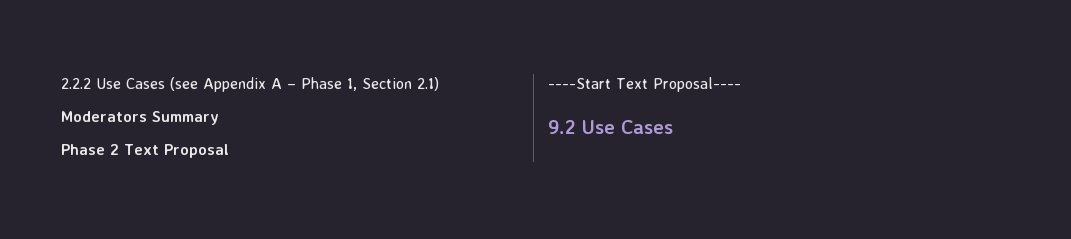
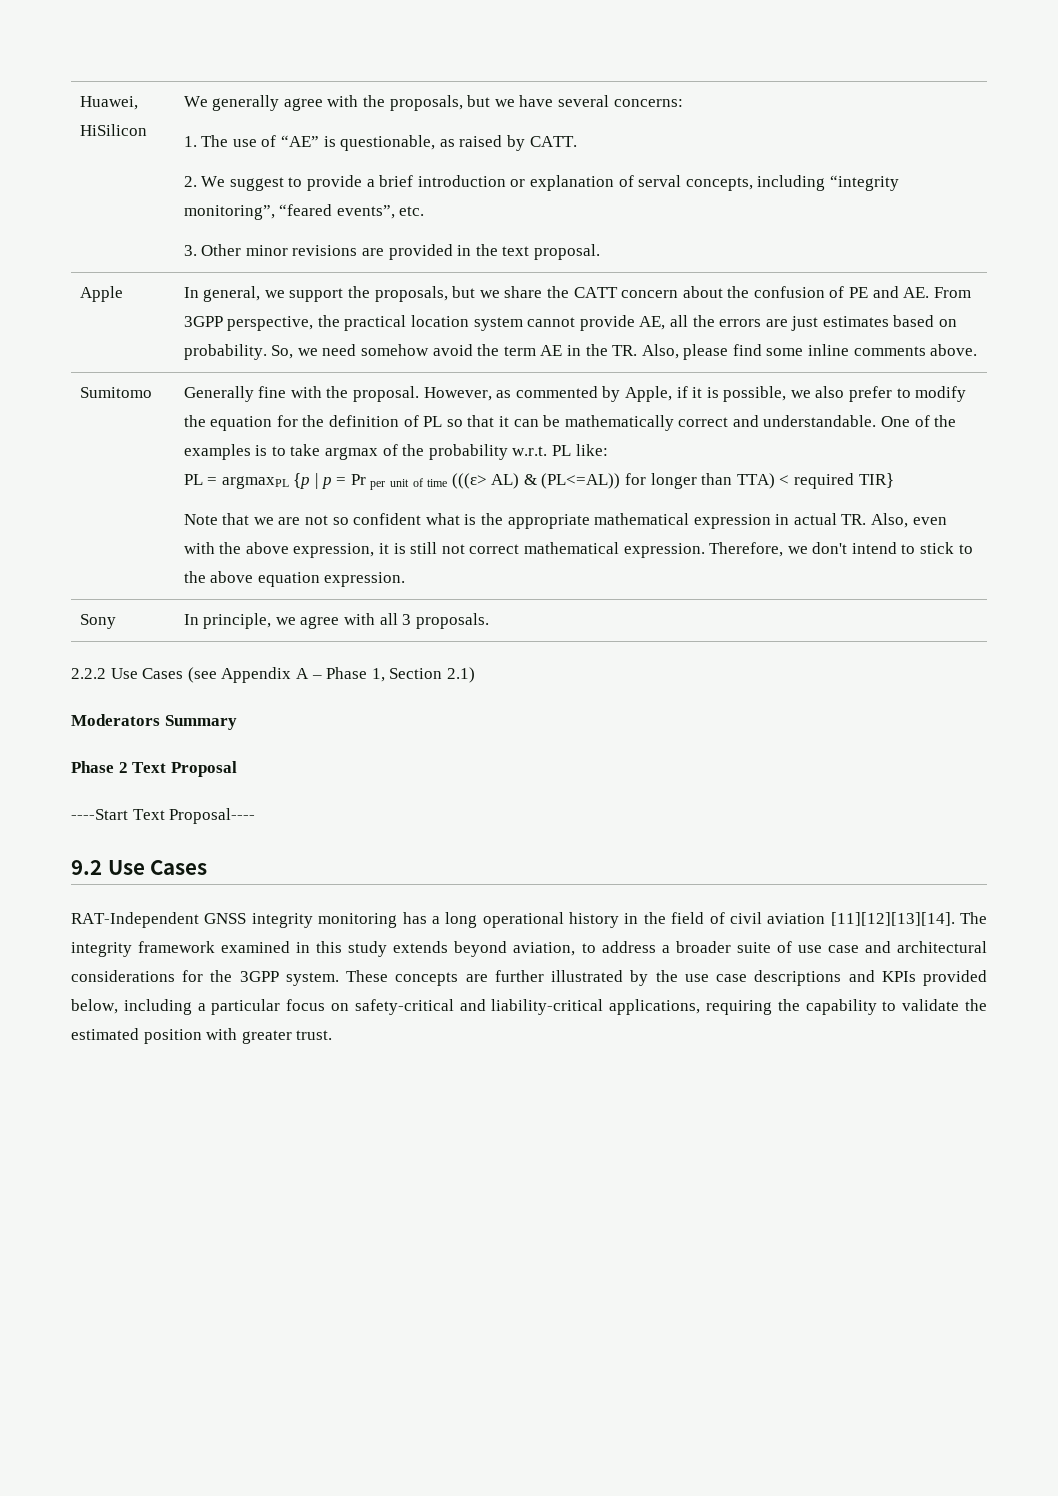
+ Huawei, HiSilicon | We generally agree with the proposals, but we have several concerns:
+ 1. The use of “AE” is questionable, as raised by CATT.
+ 2. We suggest to provide a brief introduction or explanation of serval concepts, including “integrity monitoring”, “feared events”, etc.
+ 3. Other minor revisions are provided in the text proposal.
+ Apple | In general, we support the proposals, but we share the CATT concern about the confusion of PE and AE. From 3GPP perspective, the practical location system cannot provide AE, all the errors are just estimates based on probability. So, we need somehow avoid the term AE in the TR. Also, please find some inline comments above.
+ Sumitomo | Generally fine with the proposal. However, as commented by Apple, if it is possible, we also prefer to modify the equation for the definition of PL so that it can be mathematically correct and understandable. One of the examples is to take argmax of the probability w.r.t. PL like:
+ PL = argmaxPL {p | p = Pr per unit of time (((ε> AL) & (PL<=AL)) for longer than TTA) < required TIR}
+ Note that we are not so confident what is the appropriate mathematical expression in actual TR. Also, even with the above expression, it is still not correct mathematical expression. Therefore, we don't intend to stick to the above equation expression.
+ Sony | In principle, we agree with all 3 proposals.
+ RAT-Independent GNSS integrity monitoring has a long operational history in the field of civil aviation [11][12][13][14]. The integrity framework examined in this study extends beyond aviation, to address a broader suite of use case and architectural considerations for the 3GPP system. These concepts are further illustrated by the use case descriptions and KPIs provided below, including a particular focus on safety-critical and liability-critical applications, requiring the capability to validate the estimated position with greater trust.

